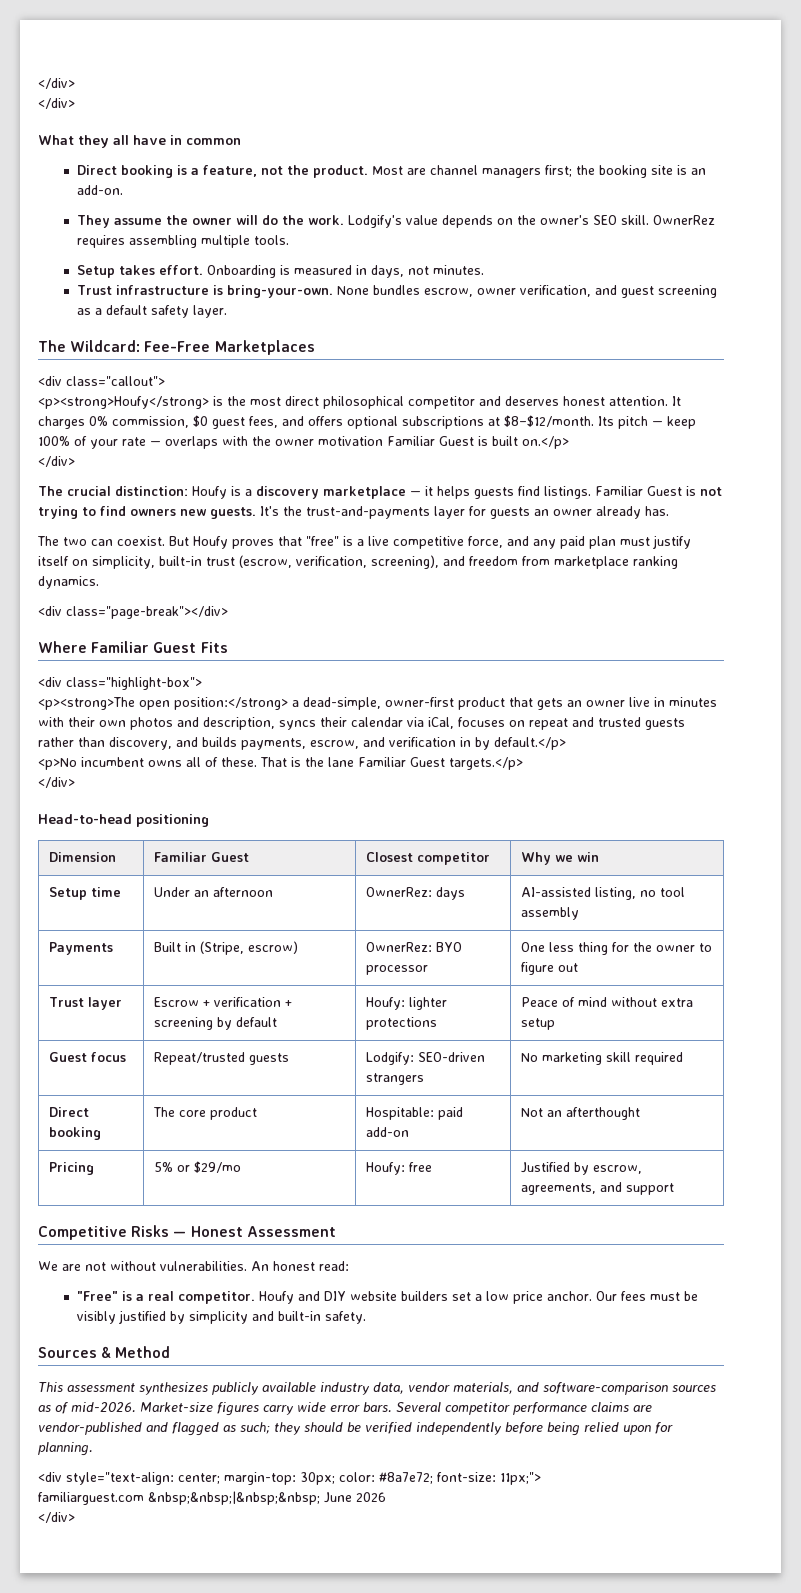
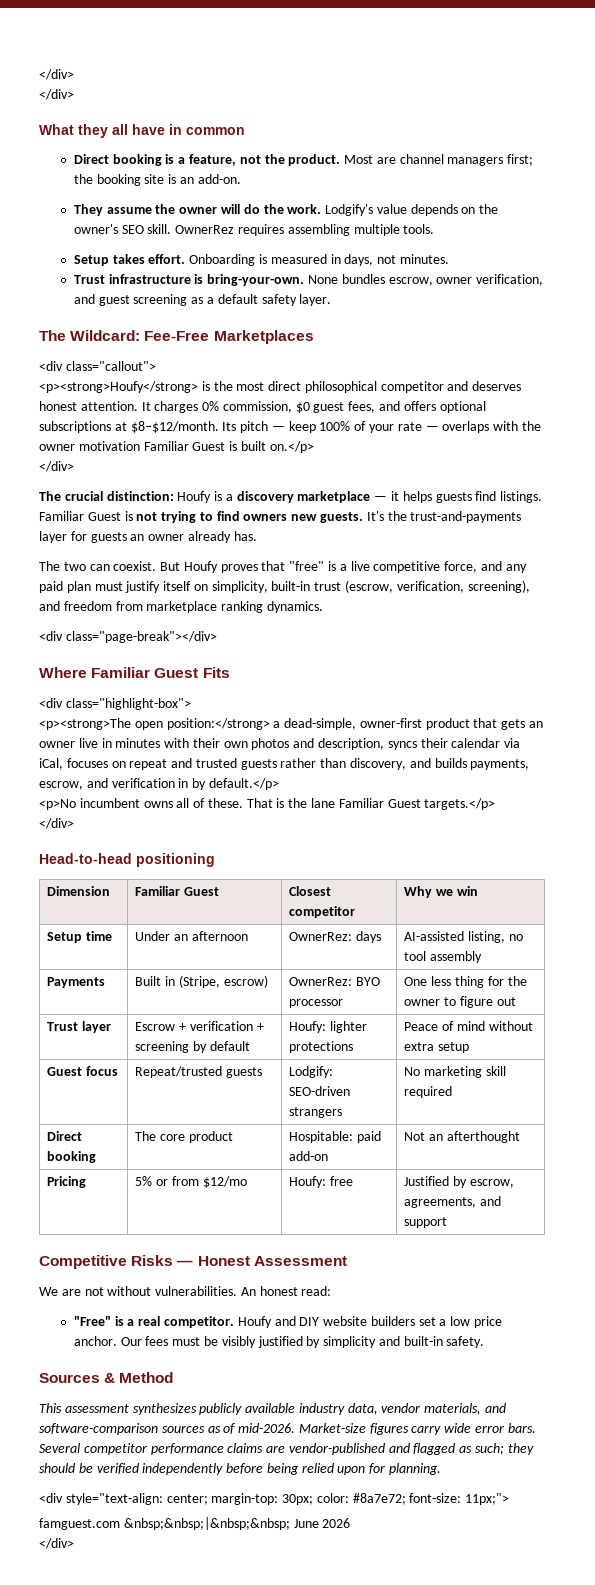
- Pricing | 5% or $29/mo | Houfy: free | Justified by escrow, agreements, and support
+ Pricing | 5% or from $12/mo | Houfy: free | Justified by escrow, agreements, and support
- familiarguest.com &nbsp;&nbsp;|&nbsp;&nbsp; June 2026
+ famguest.com &nbsp;&nbsp;|&nbsp;&nbsp; June 2026

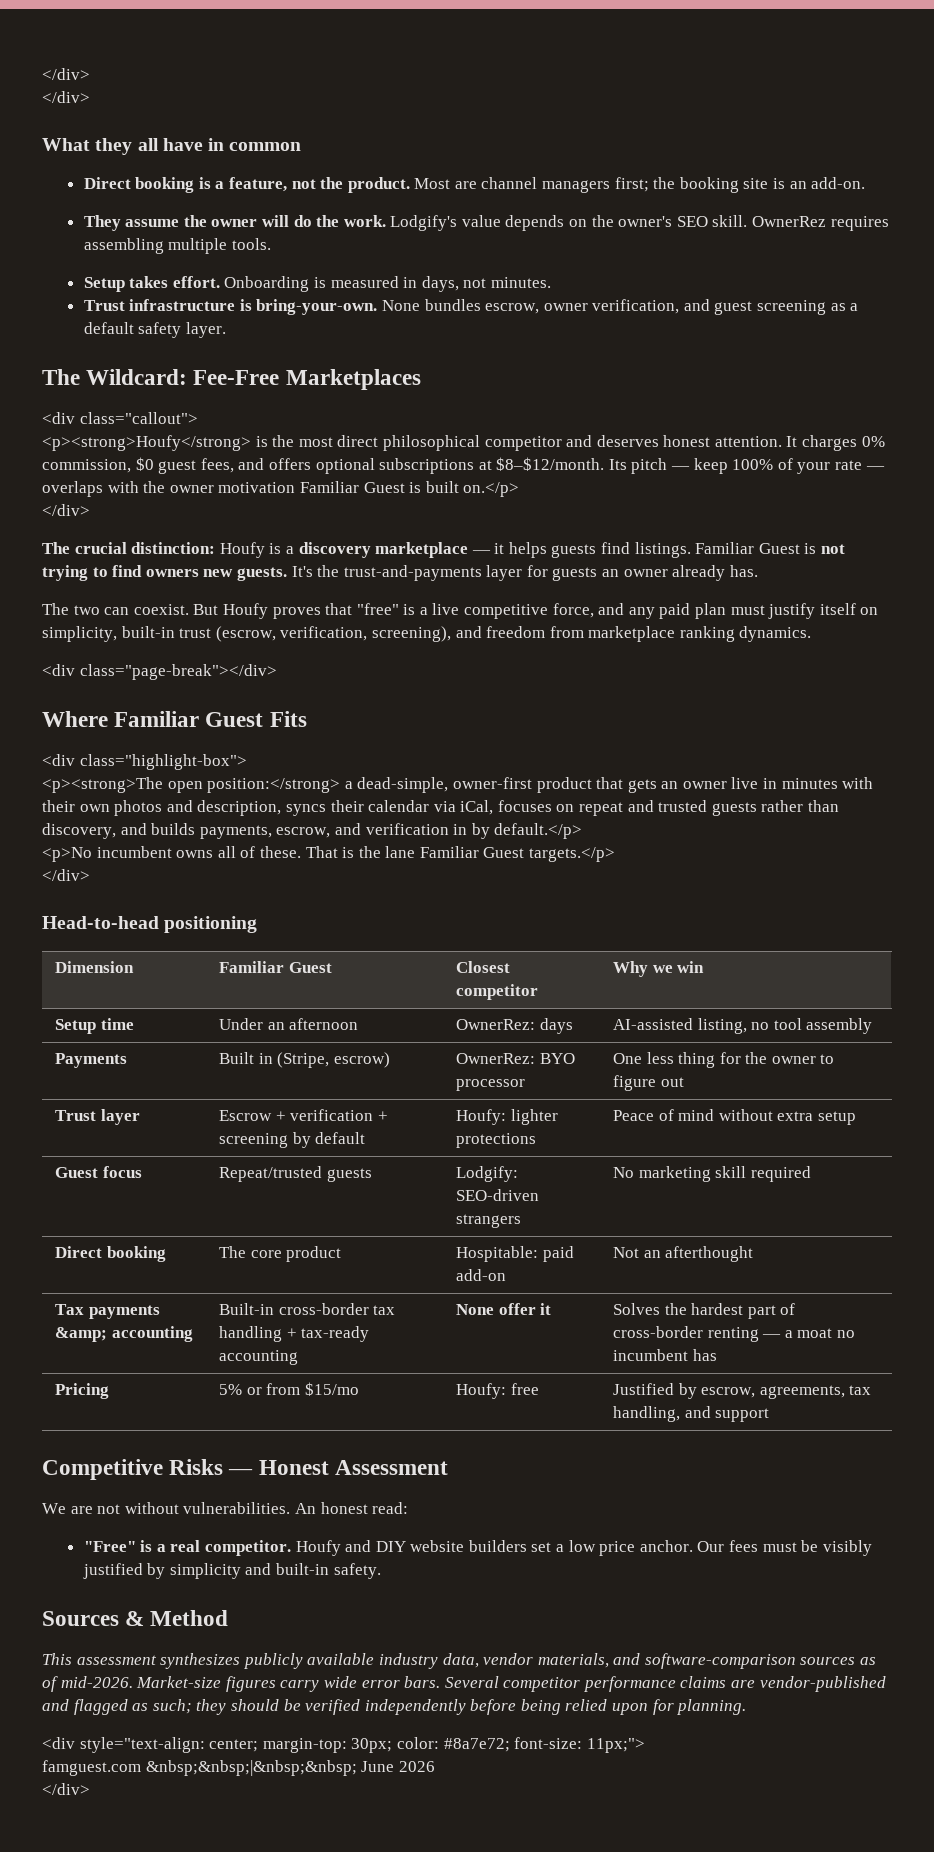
+ Tax payments &amp; accounting | Built-in cross-border tax handling + tax-ready accounting | None offer it | Solves the hardest part of cross-border renting — a moat no incumbent has
- Pricing | 5% or from $12/mo | Houfy: free | Justified by escrow, agreements, and support
+ Pricing | 5% or from $15/mo | Houfy: free | Justified by escrow, agreements, tax handling, and support

